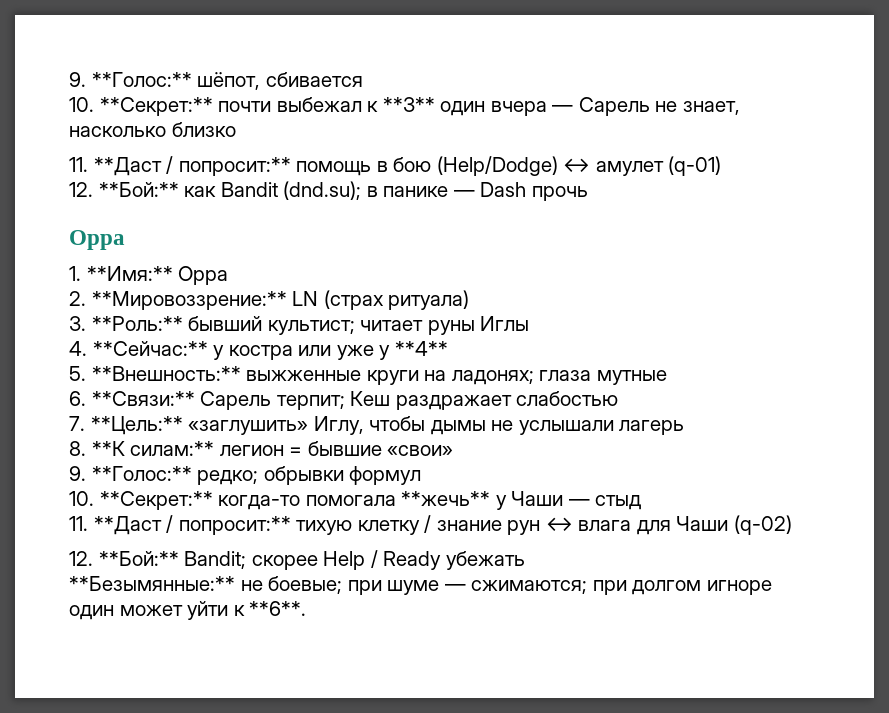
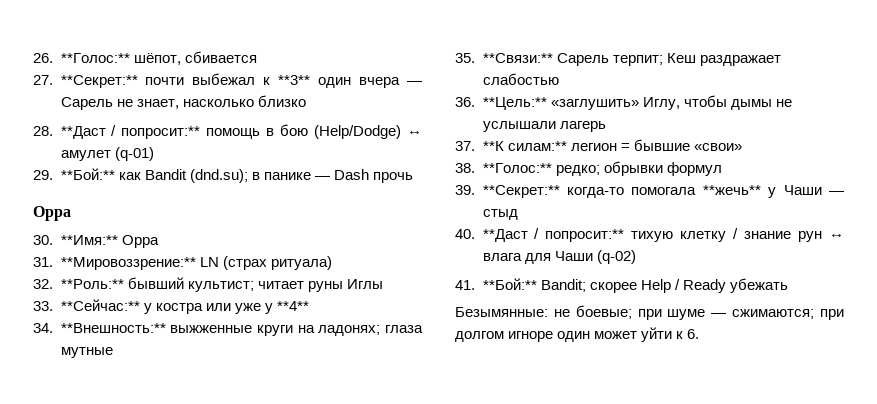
- 9. **Голос:** шёпот, сбивается
+ 26. **Голос:** шёпот, сбивается
- 10. **Секрет:** почти выбежал к **3** один вчера — Сарель не знает, насколько близко
+ 27. **Секрет:** почти выбежал к **3** один вчера — Сарель не знает, насколько близко
- 11. **Даст / попросит:** помощь в бою (Help/Dodge) ↔ амулет (q-01)
+ 28. **Даст / попросит:** помощь в бою (Help/Dodge) ↔ амулет (q-01)
- 12. **Бой:** как Bandit (dnd.su); в панике — Dash прочь
+ 29. **Бой:** как Bandit (dnd.su); в панике — Dash прочь
- 1. **Имя:** Орра
+ 30. **Имя:** Орра
- 2. **Мировоззрение:** LN (страх ритуала)
+ 31. **Мировоззрение:** LN (страх ритуала)
- 3. **Роль:** бывший культист; читает руны Иглы
+ 32. **Роль:** бывший культист; читает руны Иглы
- 4. **Сейчас:** у костра или уже у **4**
+ 33. **Сейчас:** у костра или уже у **4**
- 5. **Внешность:** выжженные круги на ладонях; глаза мутные
+ 34. **Внешность:** выжженные круги на ладонях; глаза мутные
- 6. **Связи:** Сарель терпит; Кеш раздражает слабостью
+ 35. **Связи:** Сарель терпит; Кеш раздражает слабостью
- 7. **Цель:** «заглушить» Иглу, чтобы дымы не услышали лагерь
+ 36. **Цель:** «заглушить» Иглу, чтобы дымы не услышали лагерь
- 8. **К силам:** легион = бывшие «свои»
+ 37. **К силам:** легион = бывшие «свои»
- 9. **Голос:** редко; обрывки формул
+ 38. **Голос:** редко; обрывки формул
- 10. **Секрет:** когда-то помогала **жечь** у Чаши — стыд
+ 39. **Секрет:** когда-то помогала **жечь** у Чаши — стыд
- 11. **Даст / попросит:** тихую клетку / знание рун ↔ влага для Чаши (q-02)
+ 40. **Даст / попросит:** тихую клетку / знание рун ↔ влага для Чаши (q-02)
- 12. **Бой:** Bandit; скорее Help / Ready убежать
+ 41. **Бой:** Bandit; скорее Help / Ready убежать
- **Безымянные:** не боевые; при шуме — сжимаются; при долгом игноре один может уйти к **6**.
+ Безымянные: не боевые; при шуме — сжимаются; при долгом игноре один может уйти к 6.

